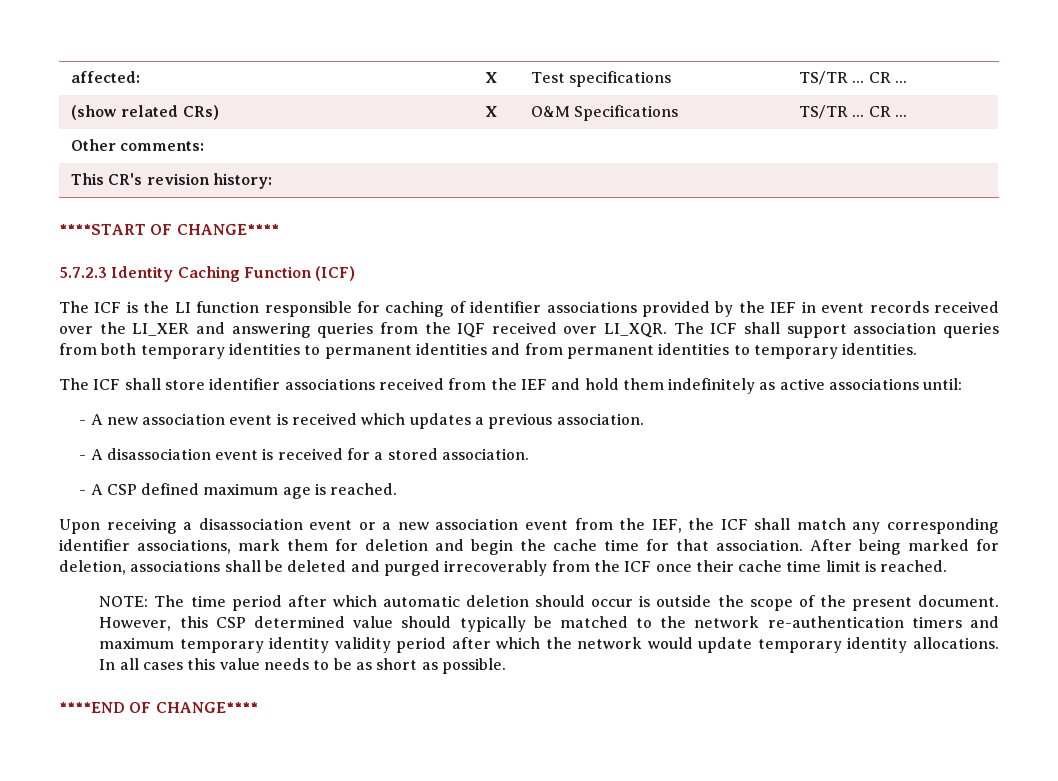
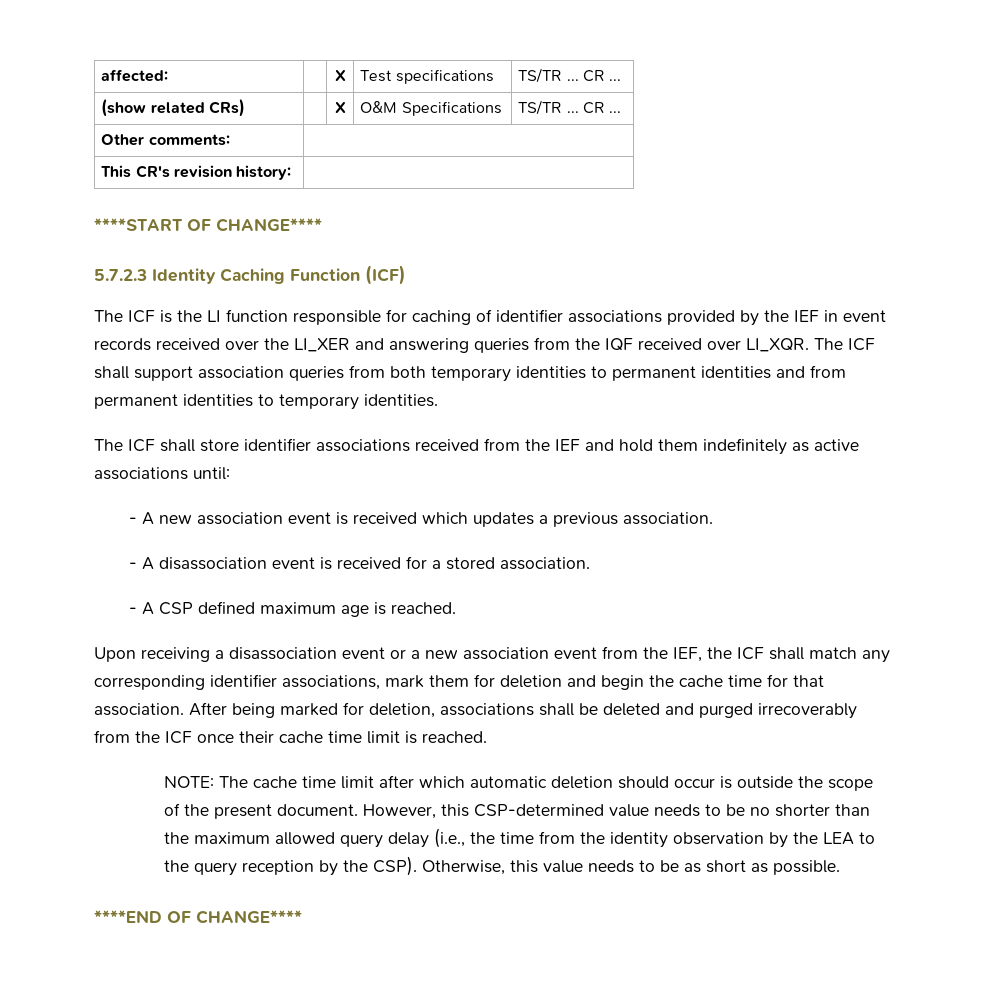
- NOTE: The time period after which automatic deletion should occur is outside the scope of the present document.
+ NOTE: The cache time limit after which automatic deletion should occur is outside the scope of the present document.
- However, this CSP determined value should typically be matched to the network re-authentication timers and maximum temporary identity validity period after which the network would update temporary identity allocations. In all cases this value needs to be as short as possible.
+ However, this CSP-determined value needs to be no shorter than the maximum allowed query delay (i.e., the time from the identity observation by the LEA to the query reception by the CSP). Otherwise, this value needs to be as short as possible.

